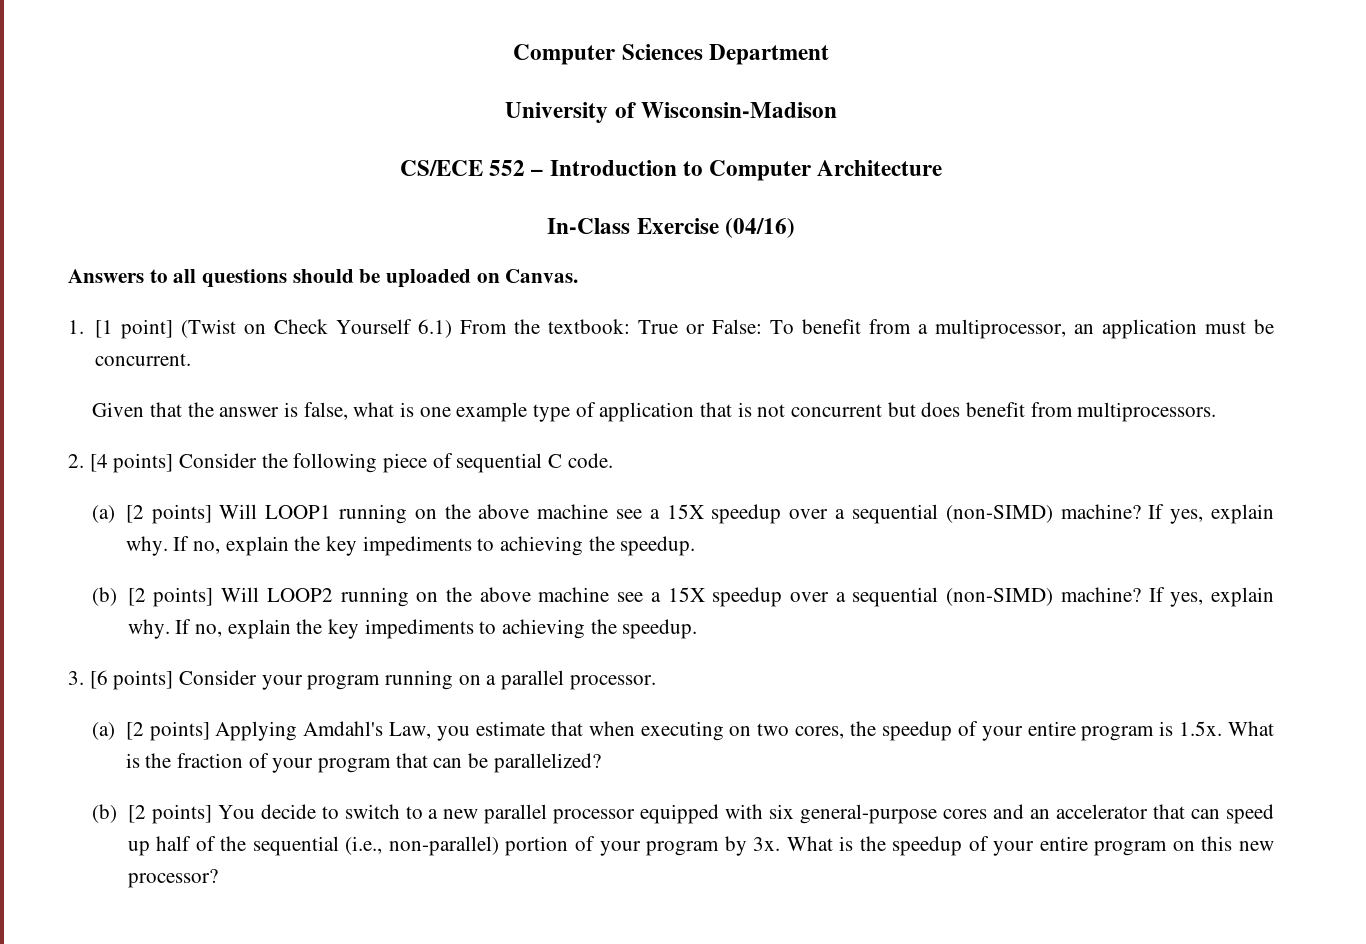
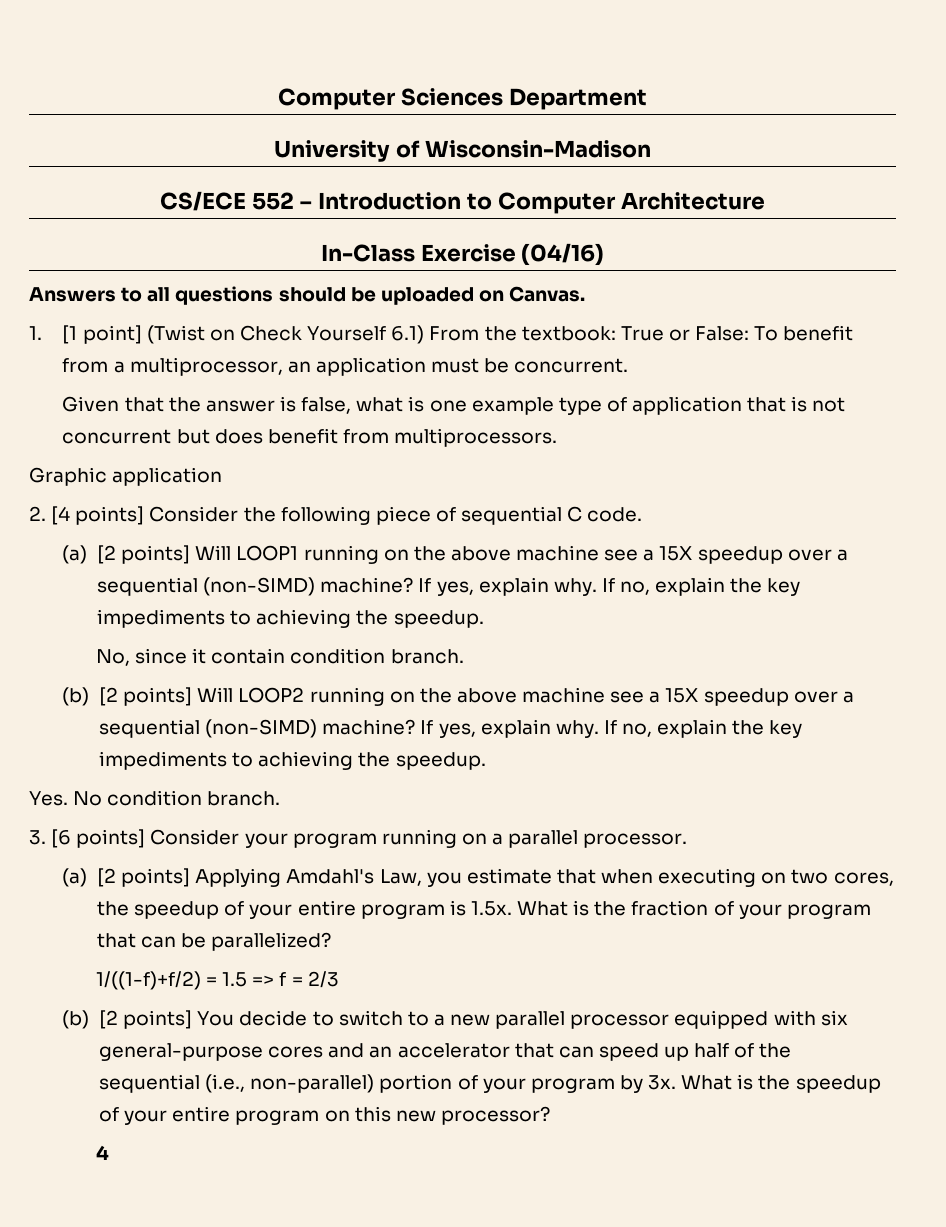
+ Graphic application
+ No, since it contain condition branch.
+ Yes. No condition branch.
+ 1/((1-f)+f/2) = 1.5 => f = 2/3
+ 4

